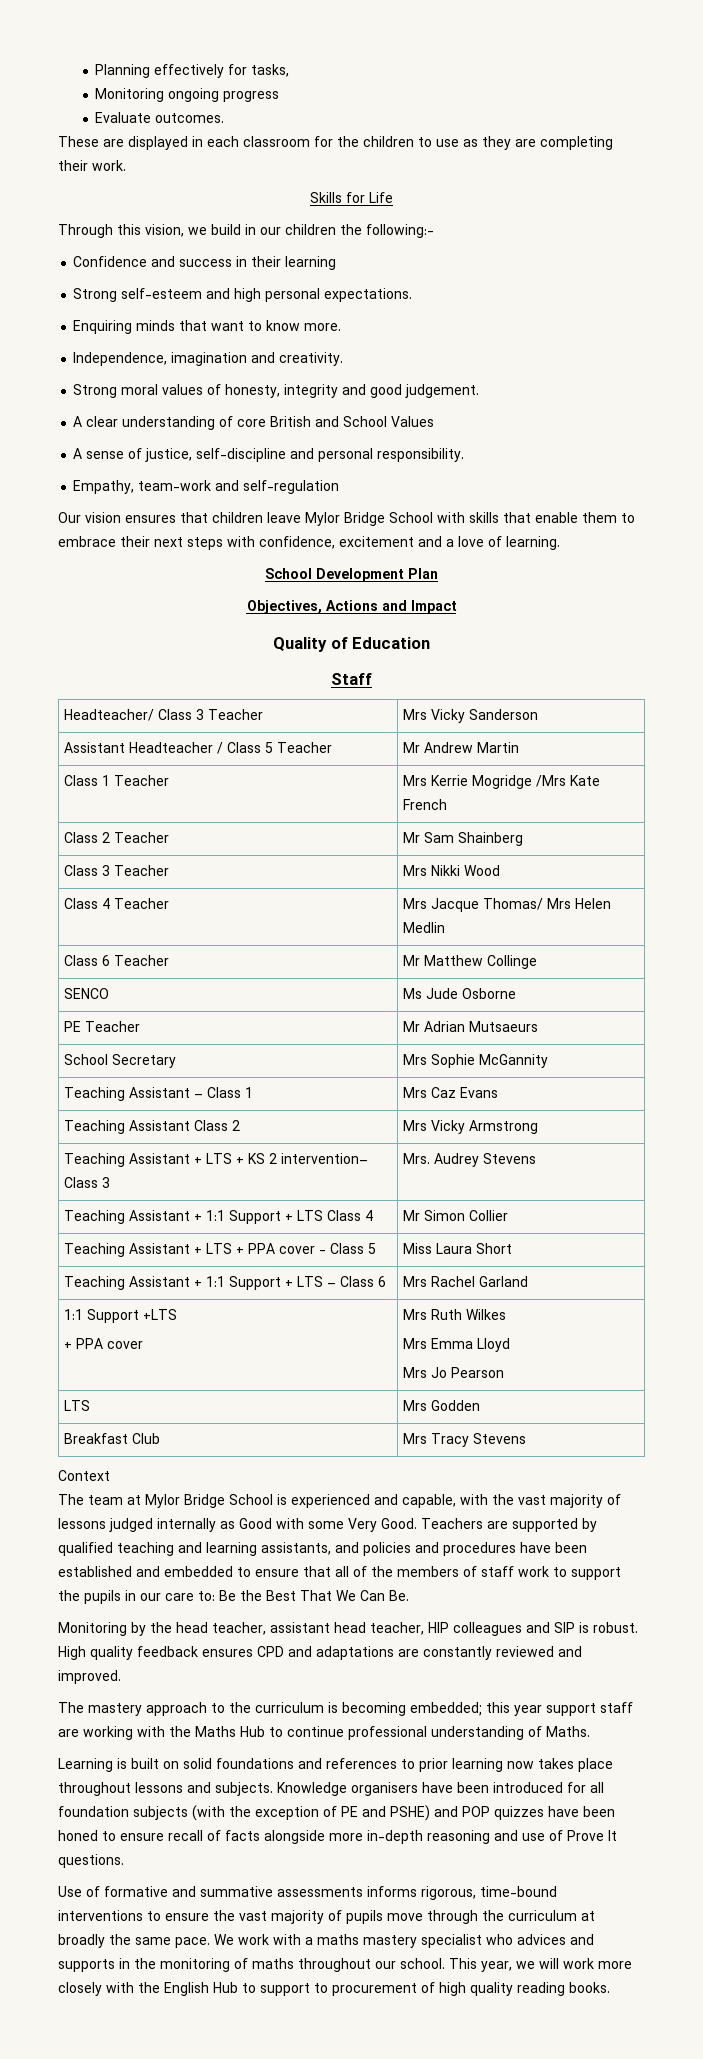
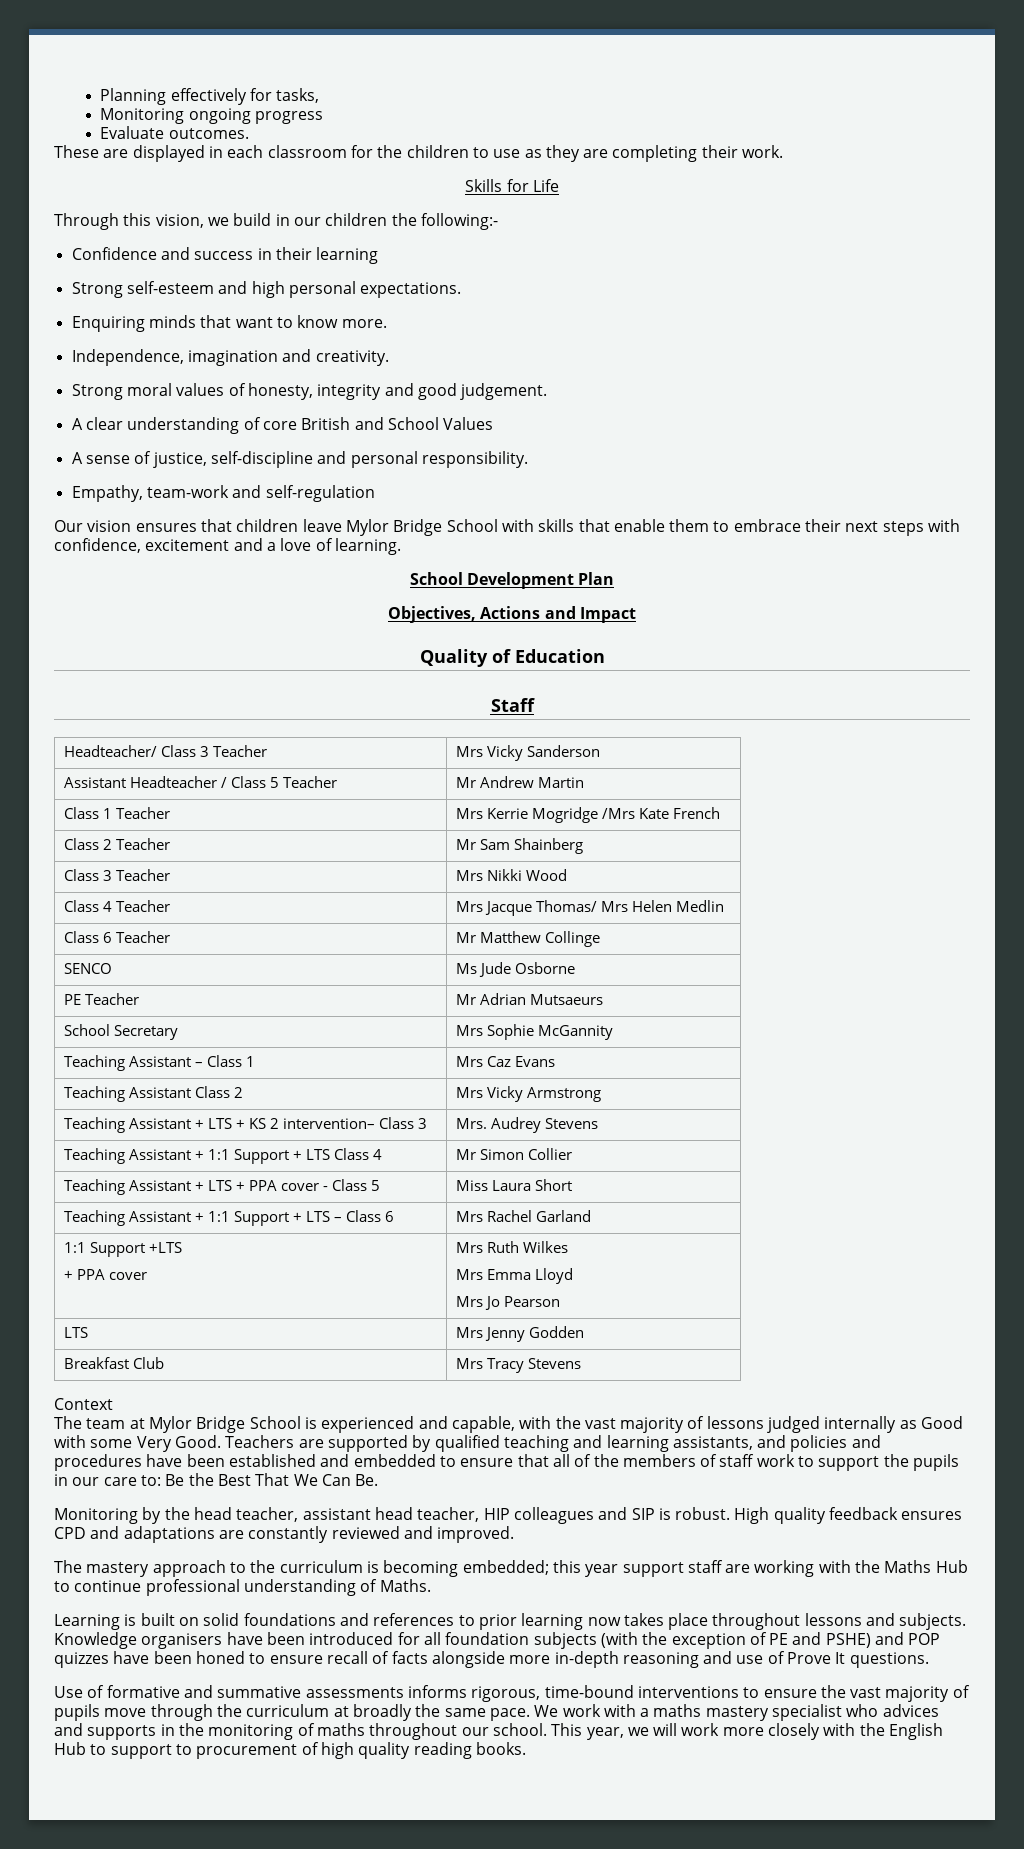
- LTS | Mrs Godden
+ LTS | Mrs Jenny Godden

